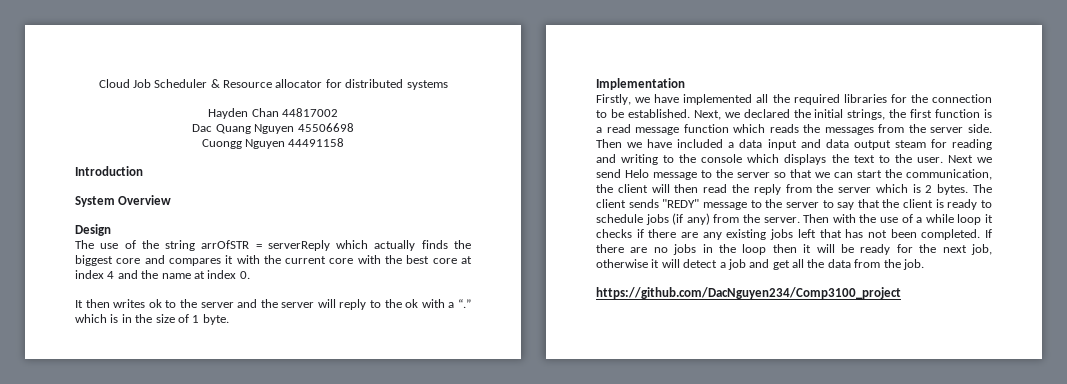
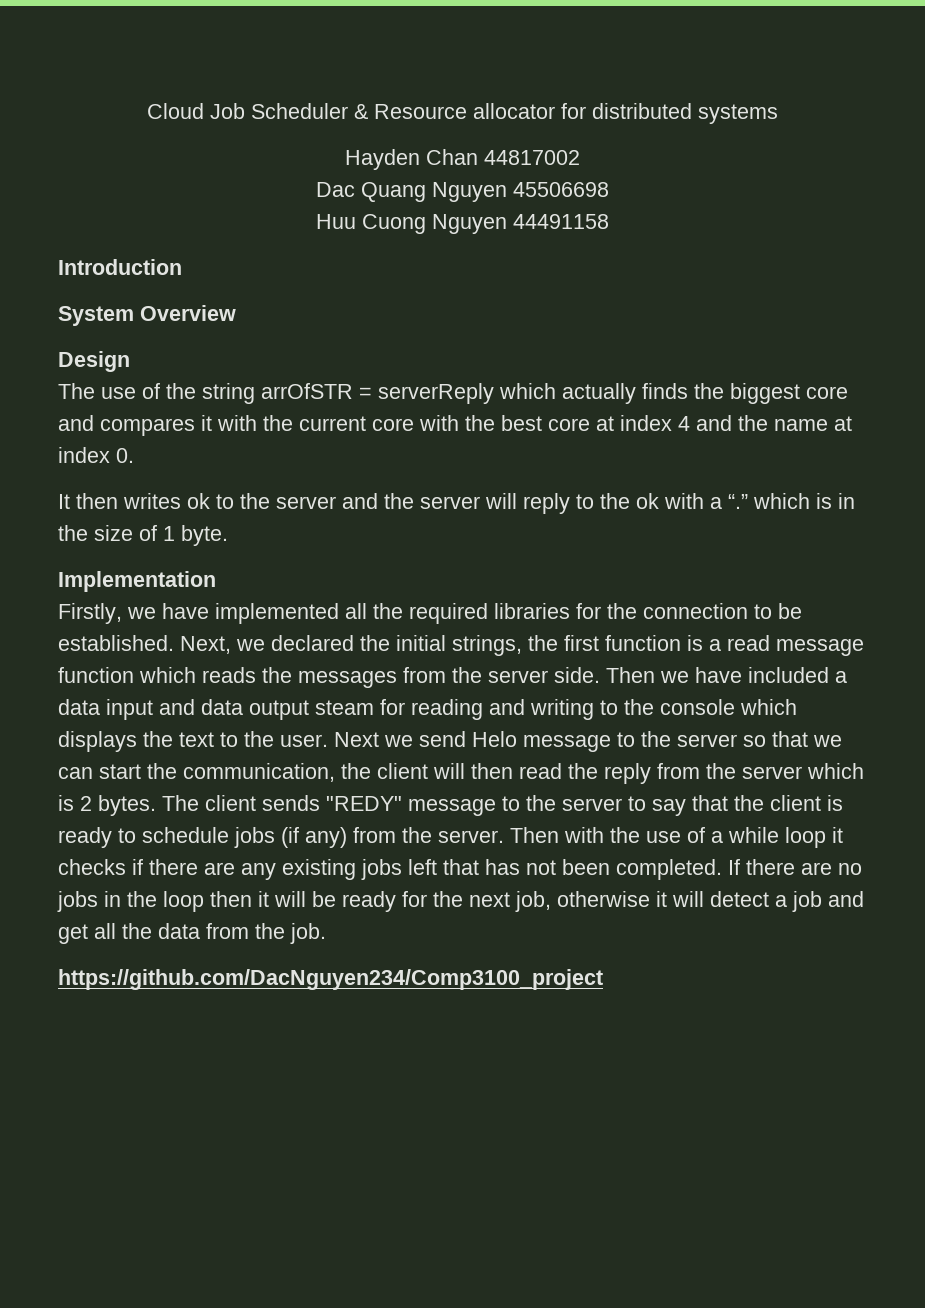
- Cuongg Nguyen 44491158
+ Huu Cuong Nguyen 44491158

